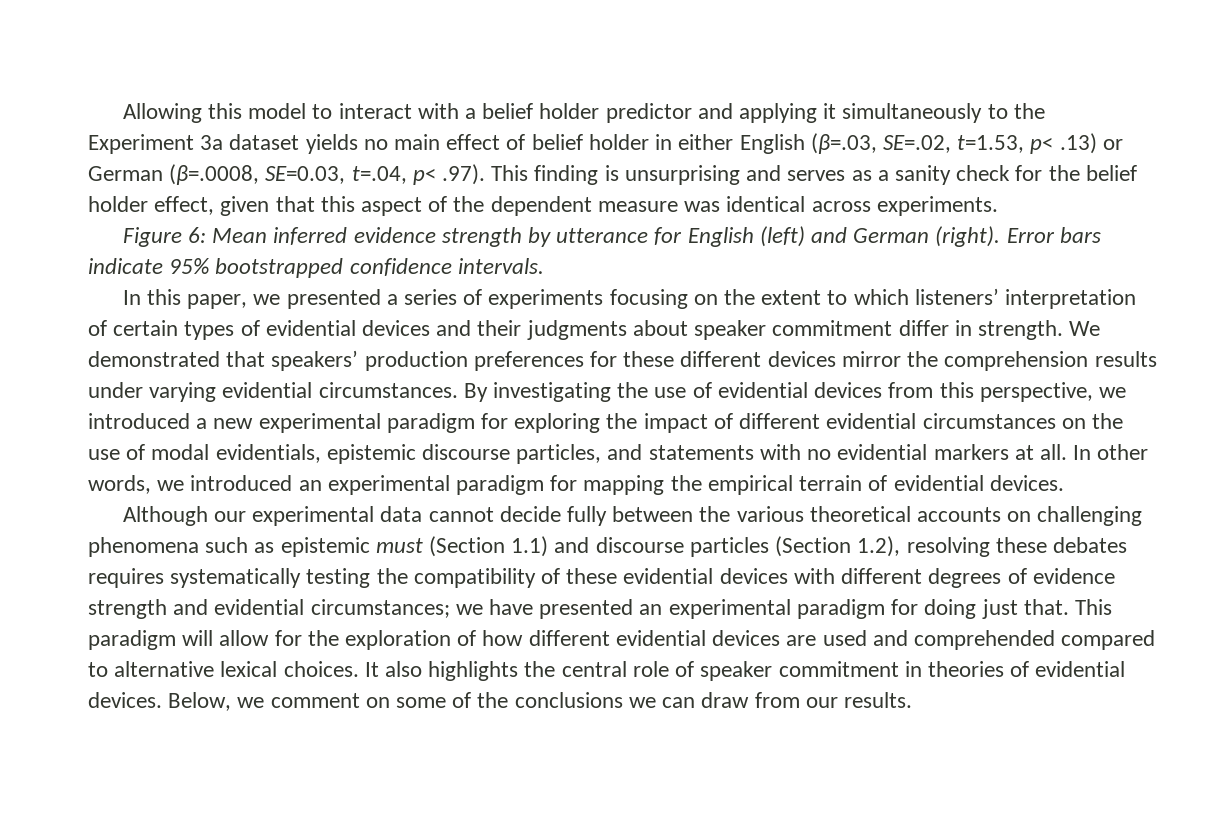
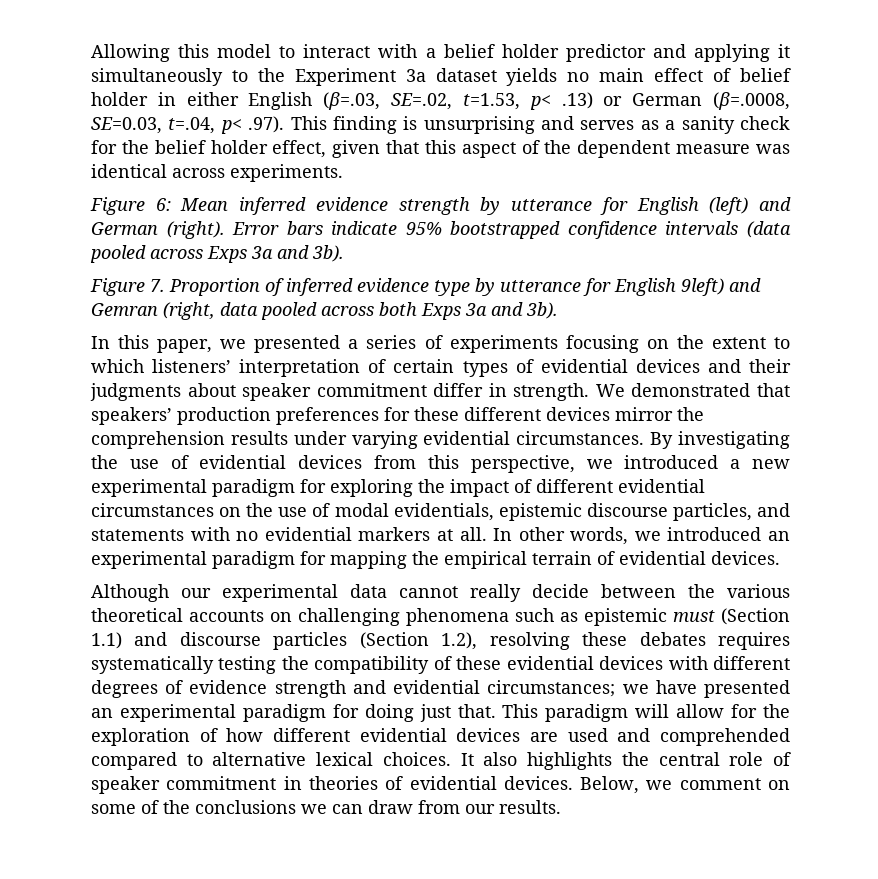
- Error bars indicate 95% bootstrapped confidence intervals.
+ Error bars indicate 95% bootstrapped confidence intervals (data pooled across Exps 3a and 3b).
+ Figure 7. Proportion of inferred evidence type by utterance for English 9left) and Gemran (right, data pooled across both Exps 3a and 3b).
- Although our experimental data cannot decide fully between the various theoretical accounts on challenging phenomena such as epistemic must (Section 1.1) and discourse particles (Section 1.2), resolving these debates requires systematically testing the compatibility of these evidential devices with different degrees of evidence strength and evidential circumstances; we have presented an experimental paradigm for doing just that.
+ Although our experimental data cannot really decide between the various theoretical accounts on challenging phenomena such as epistemic must (Section 1.1) and discourse particles (Section 1.2), resolving these debates requires systematically testing the compatibility of these evidential devices with different degrees of evidence strength and evidential circumstances; we have presented an experimental paradigm for doing just that.

